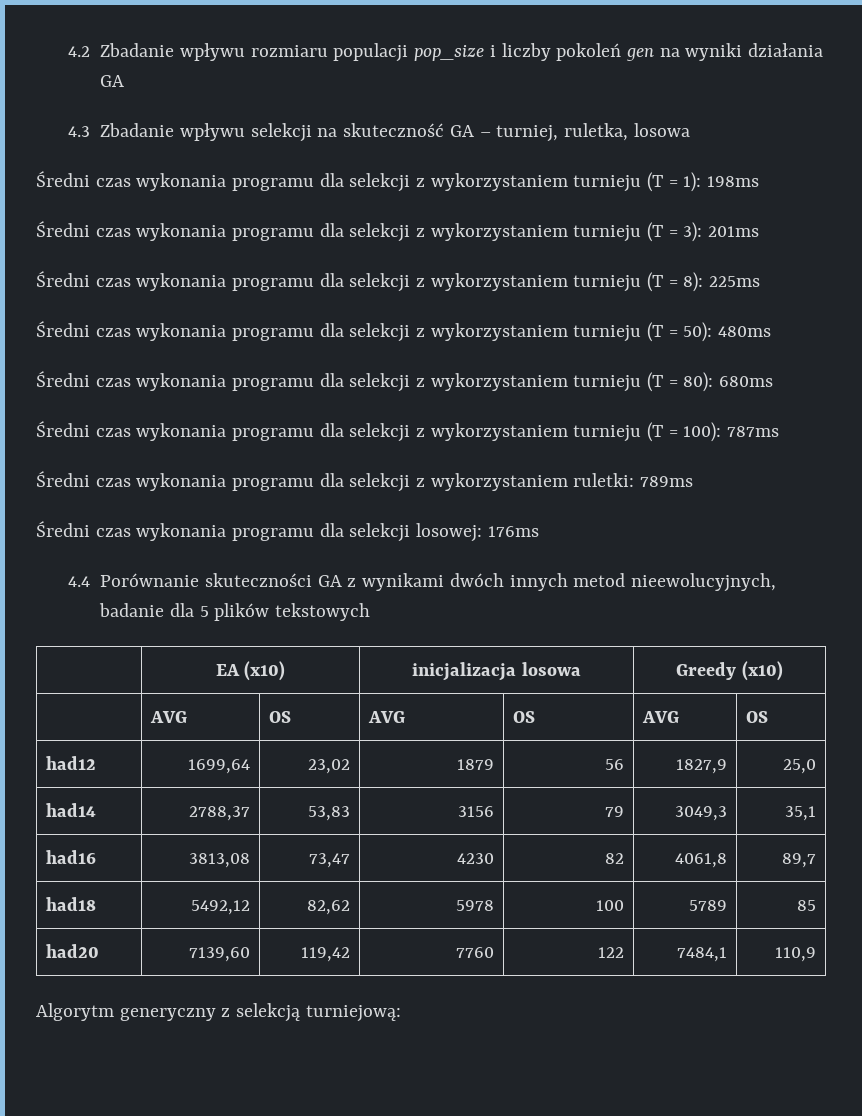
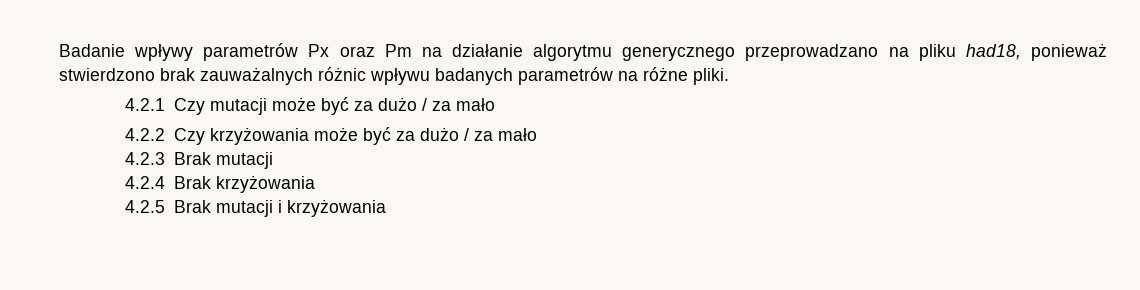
- 4.2 Zbadanie wpływu rozmiaru populacji pop_size i liczby pokoleń gen na wyniki działania GA
- 4.3 Zbadanie wpływu selekcji na skuteczność GA – turniej, ruletka, losowa
- Średni czas wykonania programu dla selekcji z wykorzystaniem turnieju (T = 1): 198ms
- Średni czas wykonania programu dla selekcji z wykorzystaniem turnieju (T = 3): 201ms
- Średni czas wykonania programu dla selekcji z wykorzystaniem turnieju (T = 8): 225ms
- Średni czas wykonania programu dla selekcji z wykorzystaniem turnieju (T = 50): 480ms
- Średni czas wykonania programu dla selekcji z wykorzystaniem turnieju (T = 80): 680ms
- Średni czas wykonania programu dla selekcji z wykorzystaniem turnieju (T = 100): 787ms
- Średni czas wykonania programu dla selekcji z wykorzystaniem ruletki: 789ms
- Średni czas wykonania programu dla selekcji losowej: 176ms
- 4.4 Porównanie skuteczności GA z wynikami dwóch innych metod nieewolucyjnych, badanie dla 5 plików tekstowych
- | EA (x10) | inicjalizacja losowa | Greedy (x10)
- | AVG | OS | AVG | OS | AVG | OS
- had12 | 1699,64 | 23,02 | 1879 | 56 | 1827,9 | 25,0
- had14 | 2788,37 | 53,83 | 3156 | 79 | 3049,3 | 35,1
- had16 | 3813,08 | 73,47 | 4230 | 82 | 4061,8 | 89,7
- had18 | 5492,12 | 82,62 | 5978 | 100 | 5789 | 85
- had20 | 7139,60 | 119,42 | 7760 | 122 | 7484,1 | 110,9
- Algorytm generyczny z selekcją turniejową:
+ Badanie wpływy parametrów Px oraz Pm na działanie algorytmu generycznego przeprowadzano na pliku had18, ponieważ stwierdzono brak zauważalnych różnic wpływu badanych parametrów na różne pliki.
+ 4.2.1 Czy mutacji może być za dużo / za mało
+ 4.2.2 Czy krzyżowania może być za dużo / za mało
+ 4.2.3 Brak mutacji
+ 4.2.4 Brak krzyżowania
+ 4.2.5 Brak mutacji i krzyżowania

